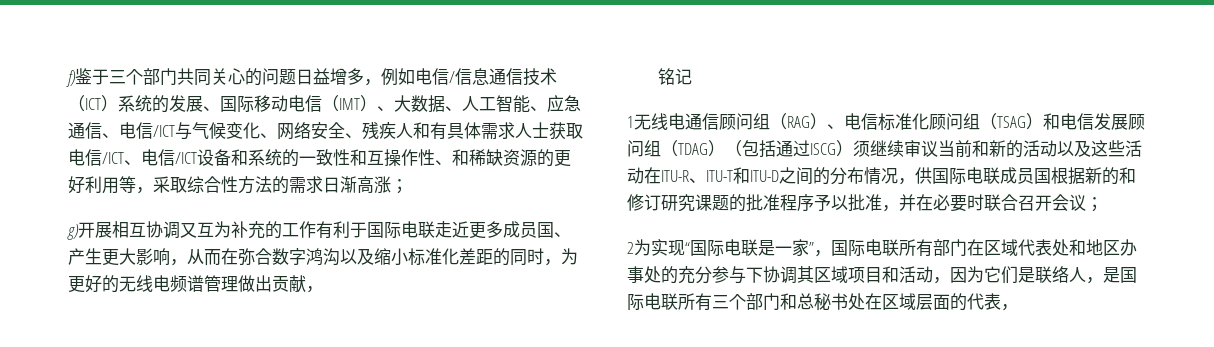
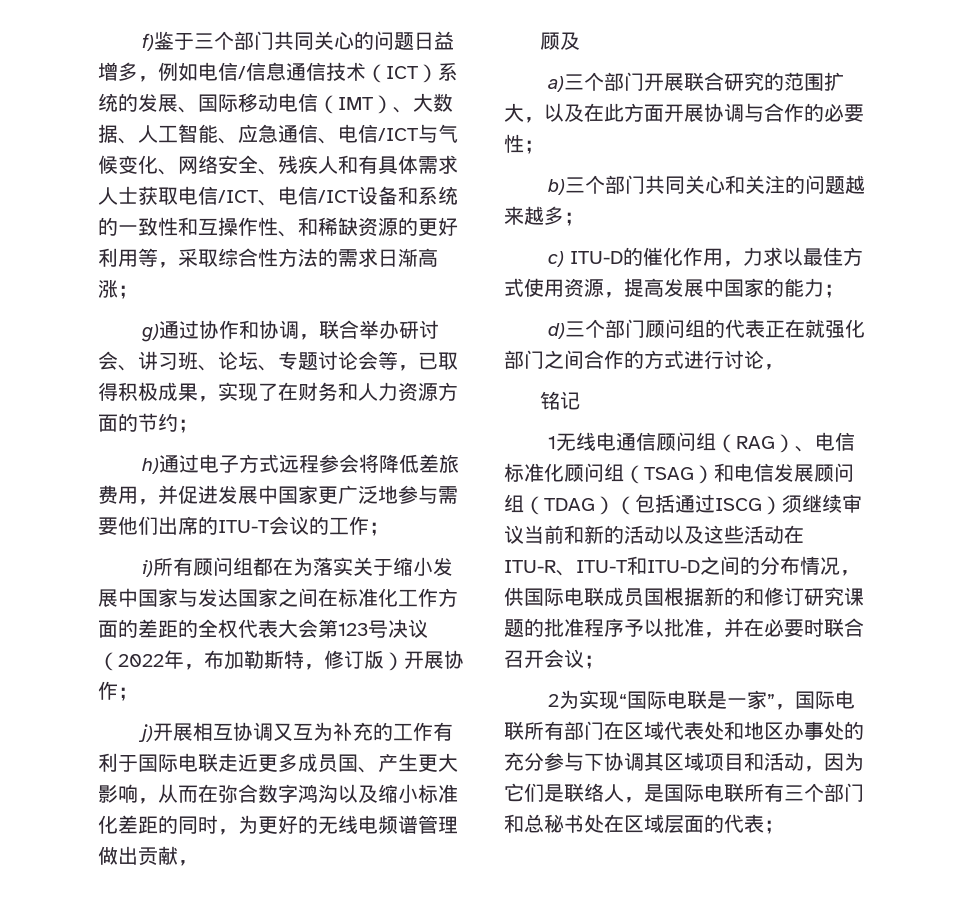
- g)开展相互协调又互为补充的工作有利于国际电联走近更多成员国、产生更大影响，从而在弥合数字鸿沟以及缩小标准化差距的同时，为更好的无线电频谱管理做出贡献，
+ g)通过协作和协调，联合举办研讨会、讲习班、论坛、专题讨论会等，已取得积极成果，实现了在财务和人力资源方面的节约；
+ h)通过电子方式远程参会将降低差旅费用，并促进发展中国家更广泛地参与需要他们出席的ITU-T会议的工作；
+ i)所有顾问组都在为落实关于缩小发展中国家与发达国家之间在标准化工作方面的差距的全权代表大会第123号决议（2022年，布加勒斯特，修订版）开展协作；
+ j)开展相互协调又互为补充的工作有利于国际电联走近更多成员国、产生更大影响，从而在弥合数字鸿沟以及缩小标准化差距的同时，为更好的无线电频谱管理做出贡献，
+ 顾及
+ a)三个部门开展联合研究的范围扩大，以及在此方面开展协调与合作的必要性；
+ b)三个部门共同关心和关注的问题越来越多；
+ c) ITU-D的催化作用，力求以最佳方式使用资源，提高发展中国家的能力；
+ d)三个部门顾问组的代表正在就强化部门之间合作的方式进行讨论，
- 2为实现“国际电联是一家”，国际电联所有部门在区域代表处和地区办事处的充分参与下协调其区域项目和活动，因为它们是联络人，是国际电联所有三个部门和总秘书处在区域层面的代表，
+ 2为实现“国际电联是一家”，国际电联所有部门在区域代表处和地区办事处的充分参与下协调其区域项目和活动，因为它们是联络人，是国际电联所有三个部门和总秘书处在区域层面的代表；

